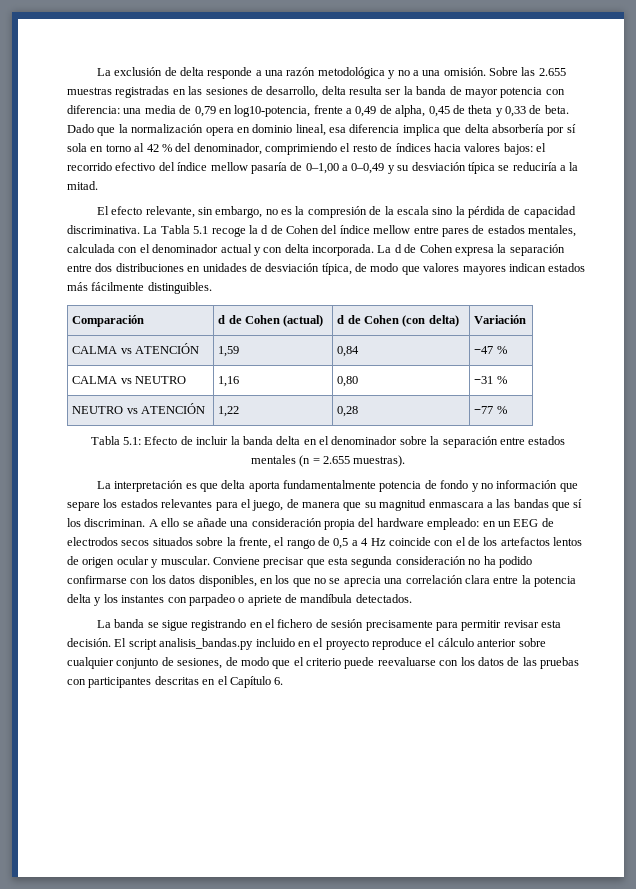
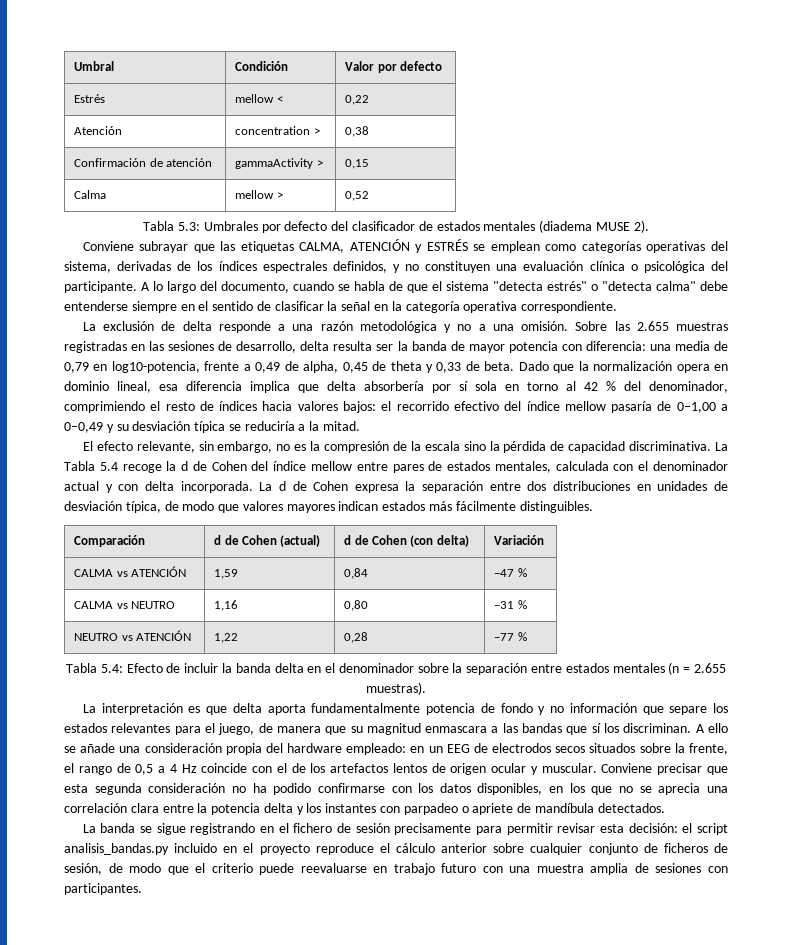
+ Umbral | Condición | Valor por defecto
+ Estrés | mellow < | 0,22
+ Atención | concentration > | 0,38
+ Confirmación de atención | gammaActivity > | 0,15
+ Calma | mellow > | 0,52
+ Tabla 5.3: Umbrales por defecto del clasificador de estados mentales (diadema MUSE 2).
+ Conviene subrayar que las etiquetas CALMA, ATENCIÓN y ESTRÉS se emplean como categorías operativas del sistema, derivadas de los índices espectrales definidos, y no constituyen una evaluación clínica o psicológica del participante. A lo largo del documento, cuando se habla de que el sistema "detecta estrés" o "detecta calma" debe entenderse siempre en el sentido de clasificar la señal en la categoría operativa correspondiente.
- La Tabla 5.1 recoge la d de Cohen del índice mellow entre pares de estados mentales, calculada con el denominador actual y con delta incorporada.
+ La Tabla 5.4 recoge la d de Cohen del índice mellow entre pares de estados mentales, calculada con el denominador actual y con delta incorporada.
- Tabla 5.1: Efecto de incluir la banda delta en el denominador sobre la separación entre estados mentales (n = 2.655 muestras).
+ Tabla 5.4: Efecto de incluir la banda delta en el denominador sobre la separación entre estados mentales (n = 2.655 muestras).
- La banda se sigue registrando en el fichero de sesión precisamente para permitir revisar esta decisión. El script analisis_bandas.py incluido en el proyecto reproduce el cálculo anterior sobre cualquier conjunto de sesiones, de modo que el criterio puede reevaluarse con los datos de las pruebas con participantes descritas en el Capítulo 6.
+ La banda se sigue registrando en el fichero de sesión precisamente para permitir revisar esta decisión: el script analisis_bandas.py incluido en el proyecto reproduce el cálculo anterior sobre cualquier conjunto de ficheros de sesión, de modo que el criterio puede reevaluarse en trabajo futuro con una muestra amplia de sesiones con participantes.

